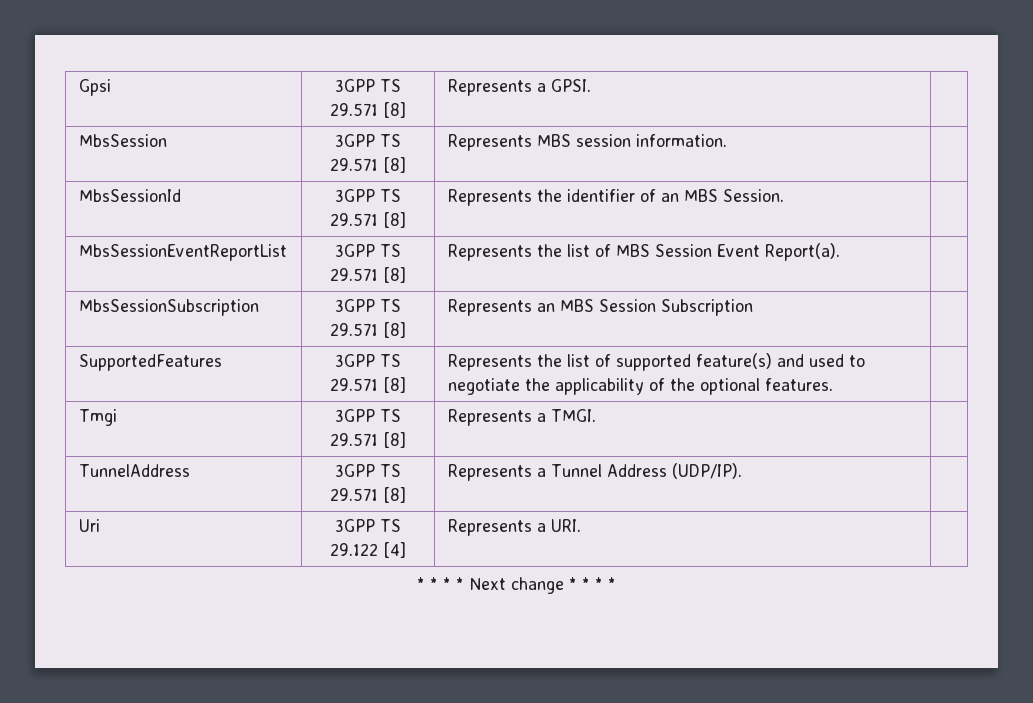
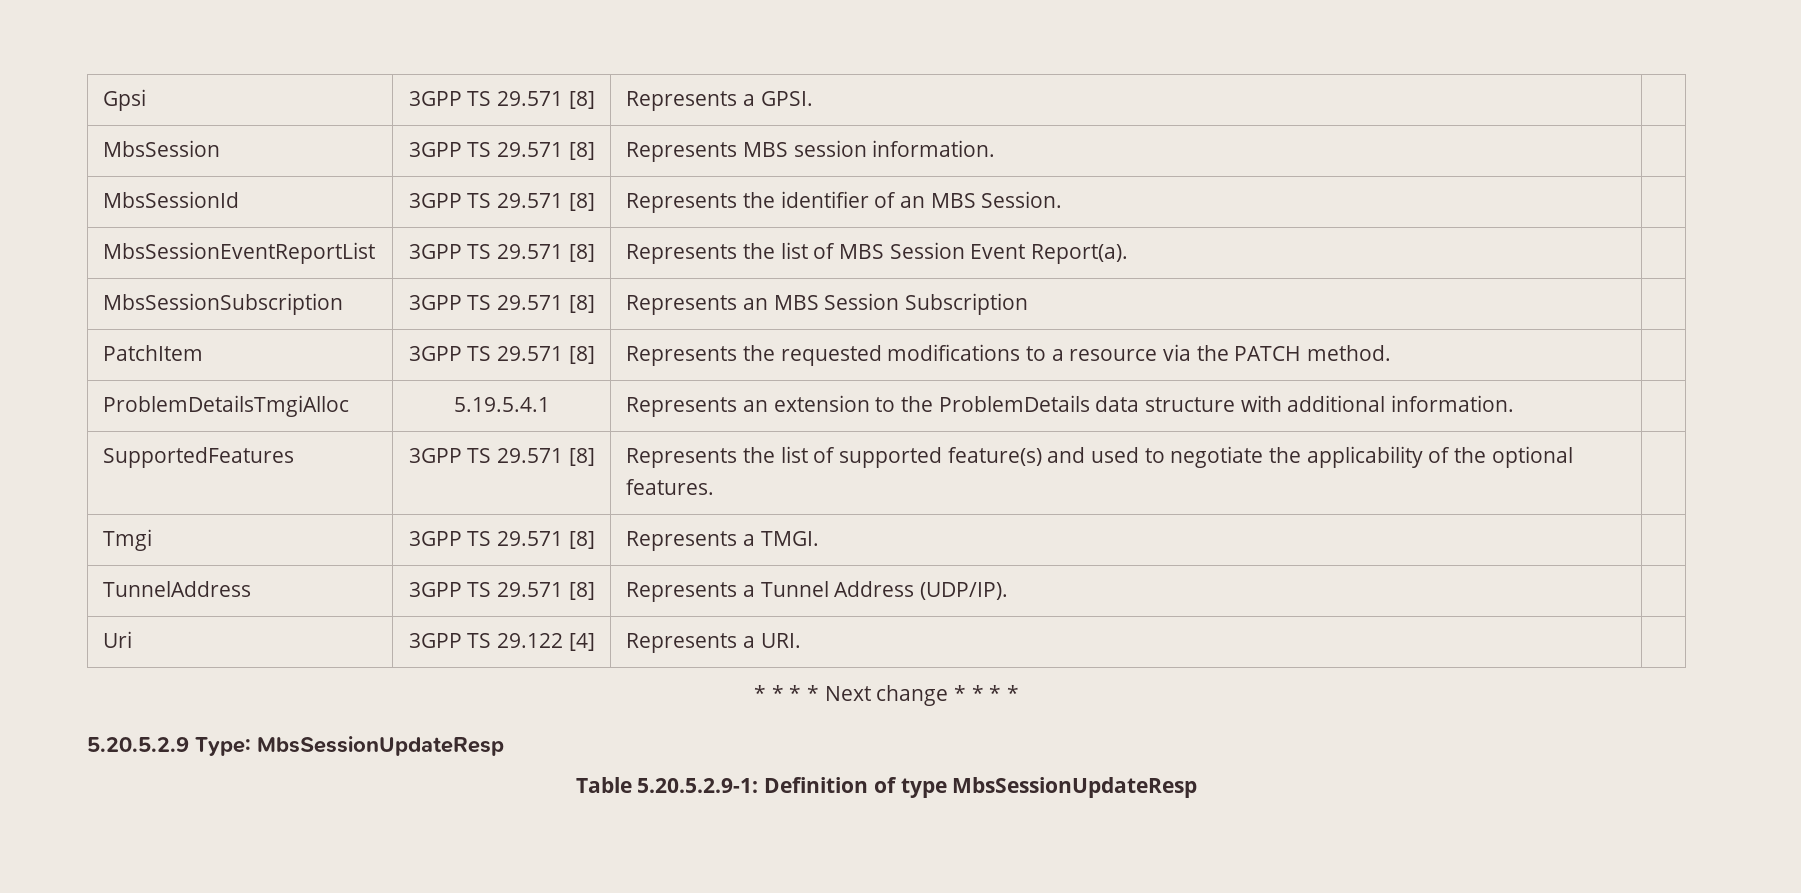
+ PatchItem | 3GPP TS 29.571 [8] | Represents the requested modifications to a resource via the PATCH method. |
+ ProblemDetailsTmgiAlloc | 5.19.5.4.1 | Represents an extension to the ProblemDetails data structure with additional information. |
+ 5.20.5.2.9 Type: MbsSessionUpdateResp
+ Table 5.20.5.2.9-1: Definition of type MbsSessionUpdateResp

